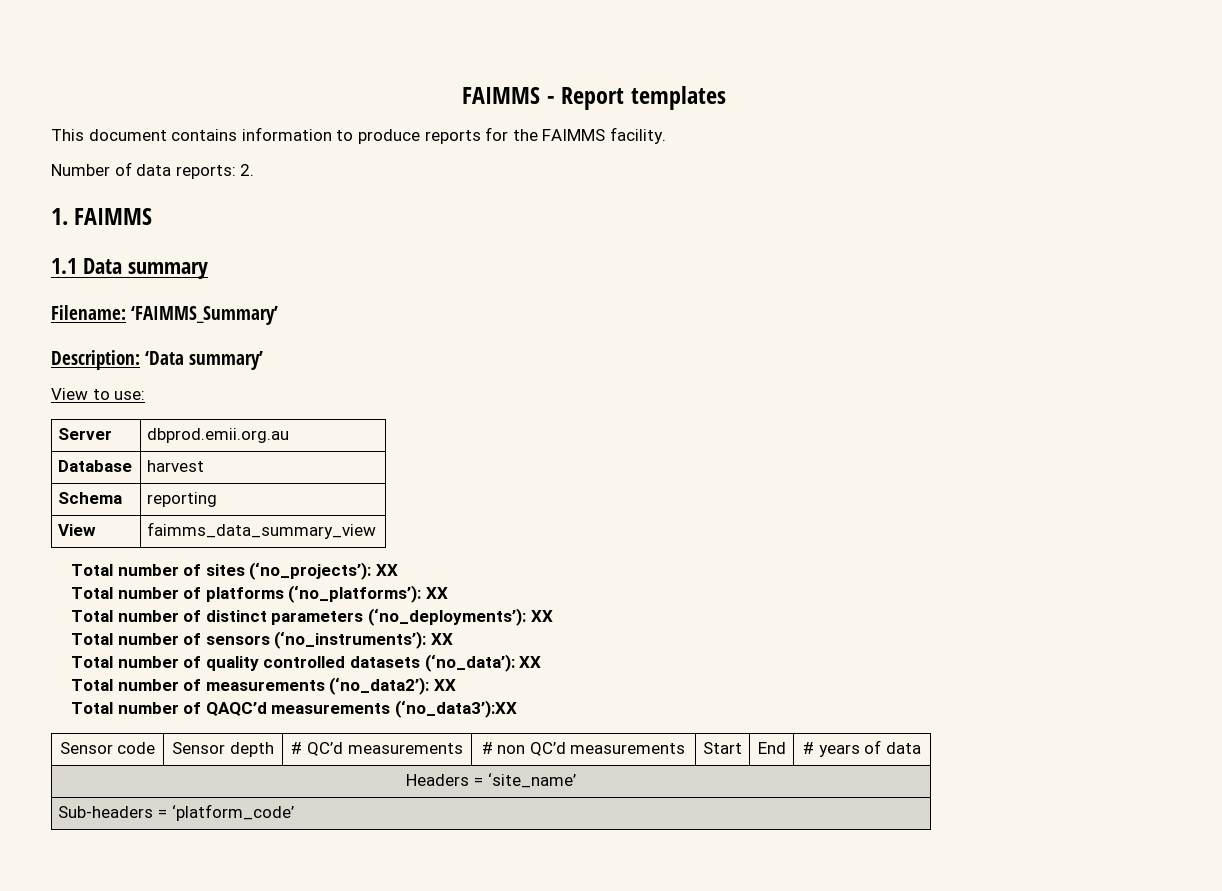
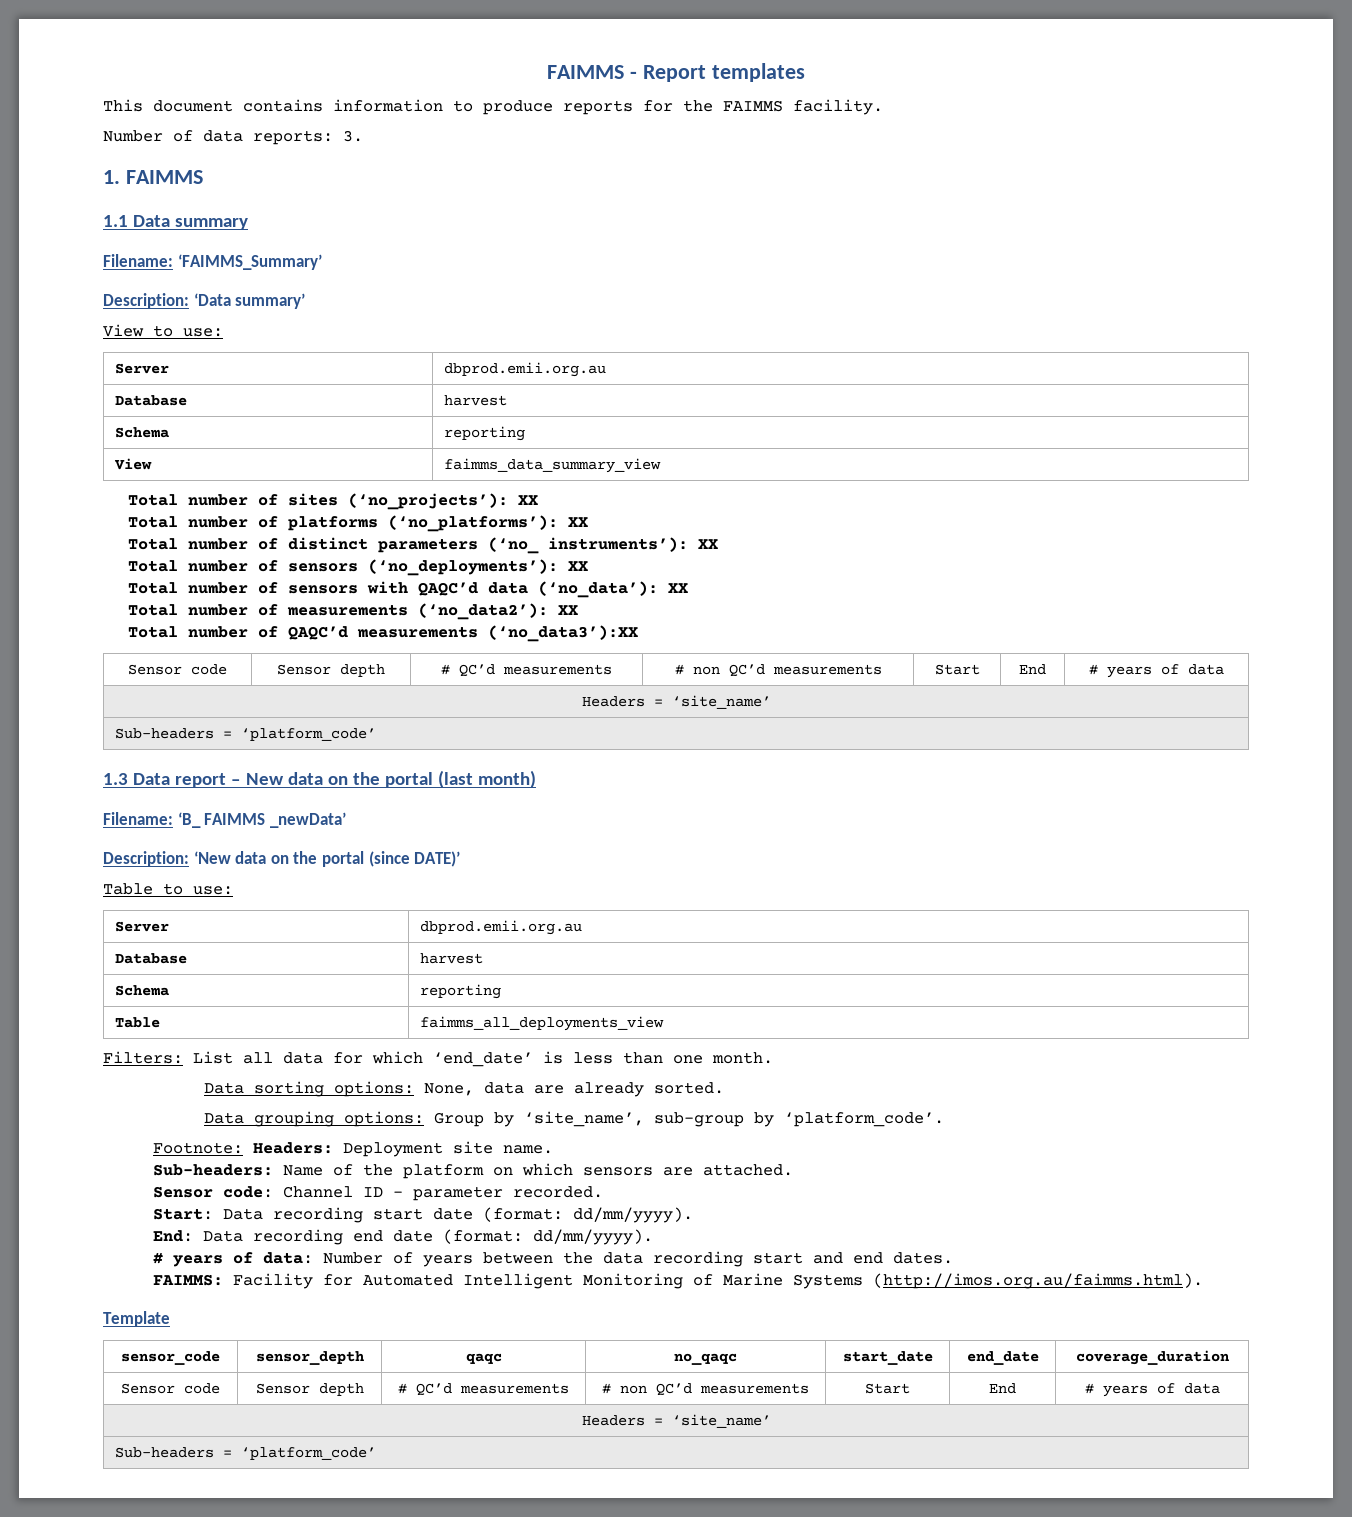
- Number of data reports: 2.
+ Number of data reports: 3.
- Total number of distinct parameters (‘no_deployments’): XX
+ Total number of distinct parameters (‘no_ instruments’): XX
+ Total number of sensors (‘no_deployments’): XX
- Total number of sensors (‘no_instruments’): XX
- Total number of quality controlled datasets (‘no_data’): XX
+ Total number of sensors with QAQC’d data (‘no_data’): XX
+ 1.3 Data report – New data on the portal (last month)
+ Filename: ‘B_ FAIMMS _newData’
+ Description: ‘New data on the portal (since DATE)’
+ Table to use:
+ Server | dbprod.emii.org.au
+ Database | harvest
+ Schema | reporting
+ Table | faimms_all_deployments_view
+ Filters: List all data for which ‘end_date’ is less than one month.
+ Data sorting options: None, data are already sorted.
+ Data grouping options: Group by ‘site_name’, sub-group by ‘platform_code’.
+ Footnote: Headers: Deployment site name.
+ Sub-headers: Name of the platform on which sensors are attached.
+ Sensor code: Channel ID – parameter recorded.
+ Start: Data recording start date (format: dd/mm/yyyy).
+ End: Data recording end date (format: dd/mm/yyyy).
+ # years of data: Number of years between the data recording start and end dates.
+ FAIMMS: Facility for Automated Intelligent Monitoring of Marine Systems (http://imos.org.au/faimms.html).
+ Template
+ sensor_code | sensor_depth | qaqc | no_qaqc | start_date | end_date | coverage_duration
+ Sensor code | Sensor depth | # QC’d measurements | # non QC’d measurements | Start | End | # years of data
+ Headers = ‘site_name’
+ Sub-headers = ‘platform_code’

